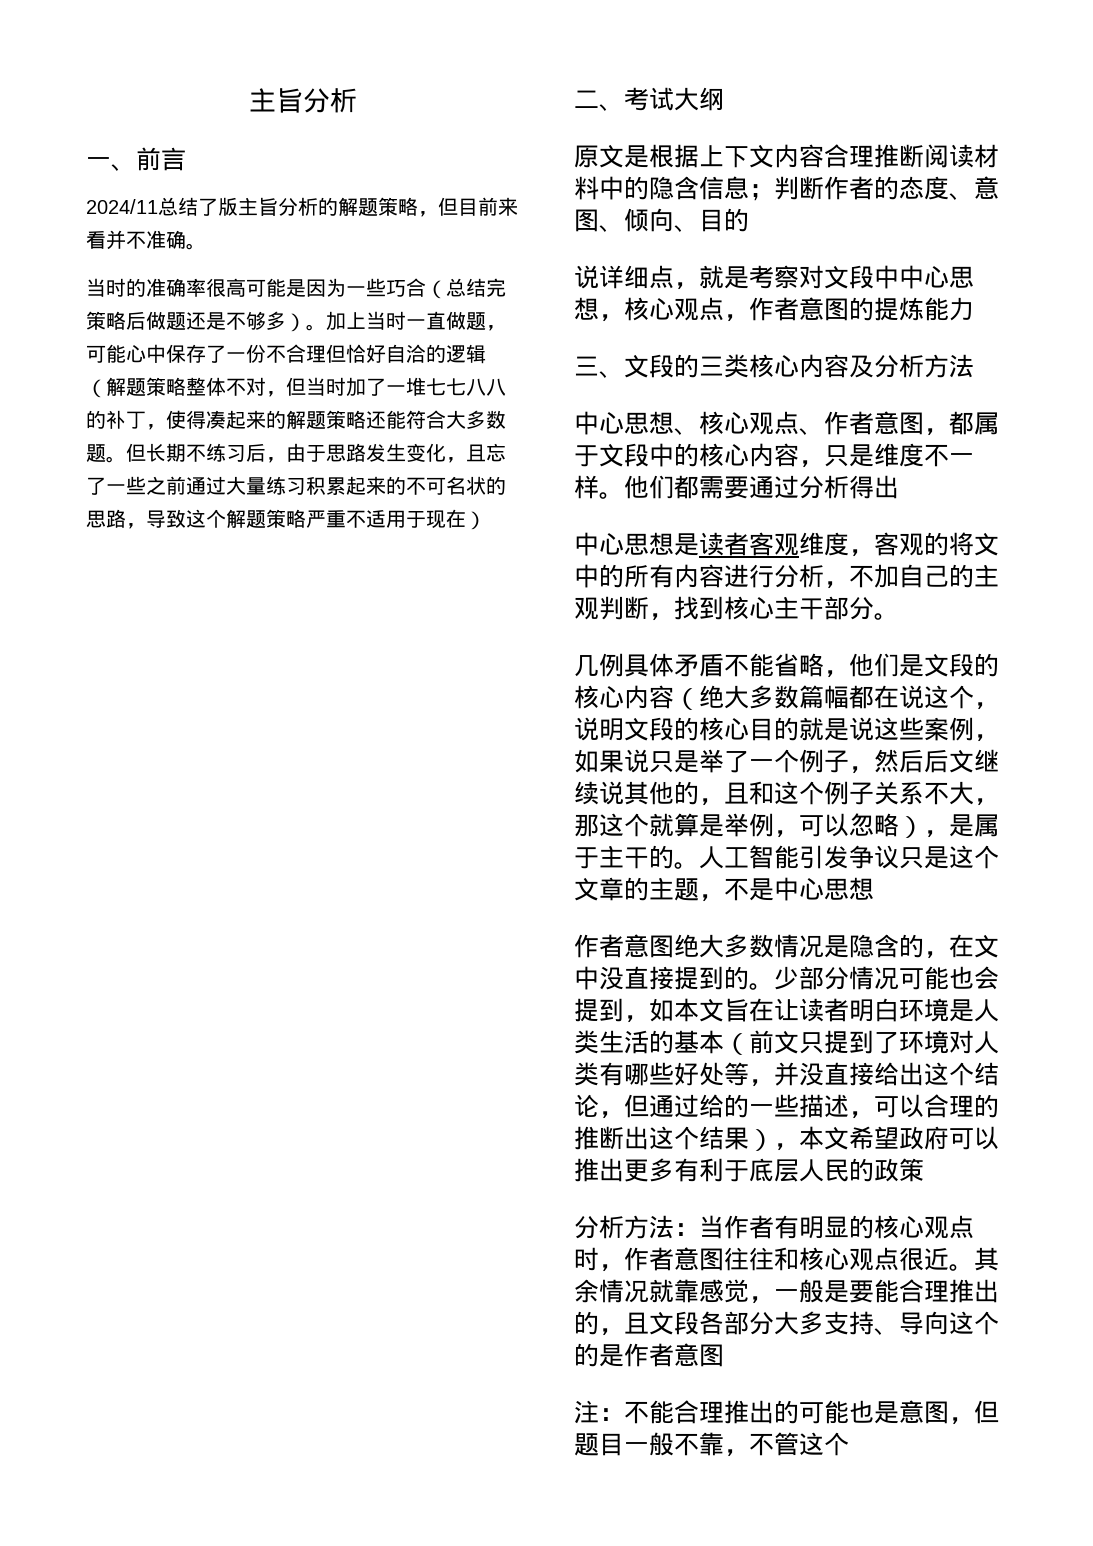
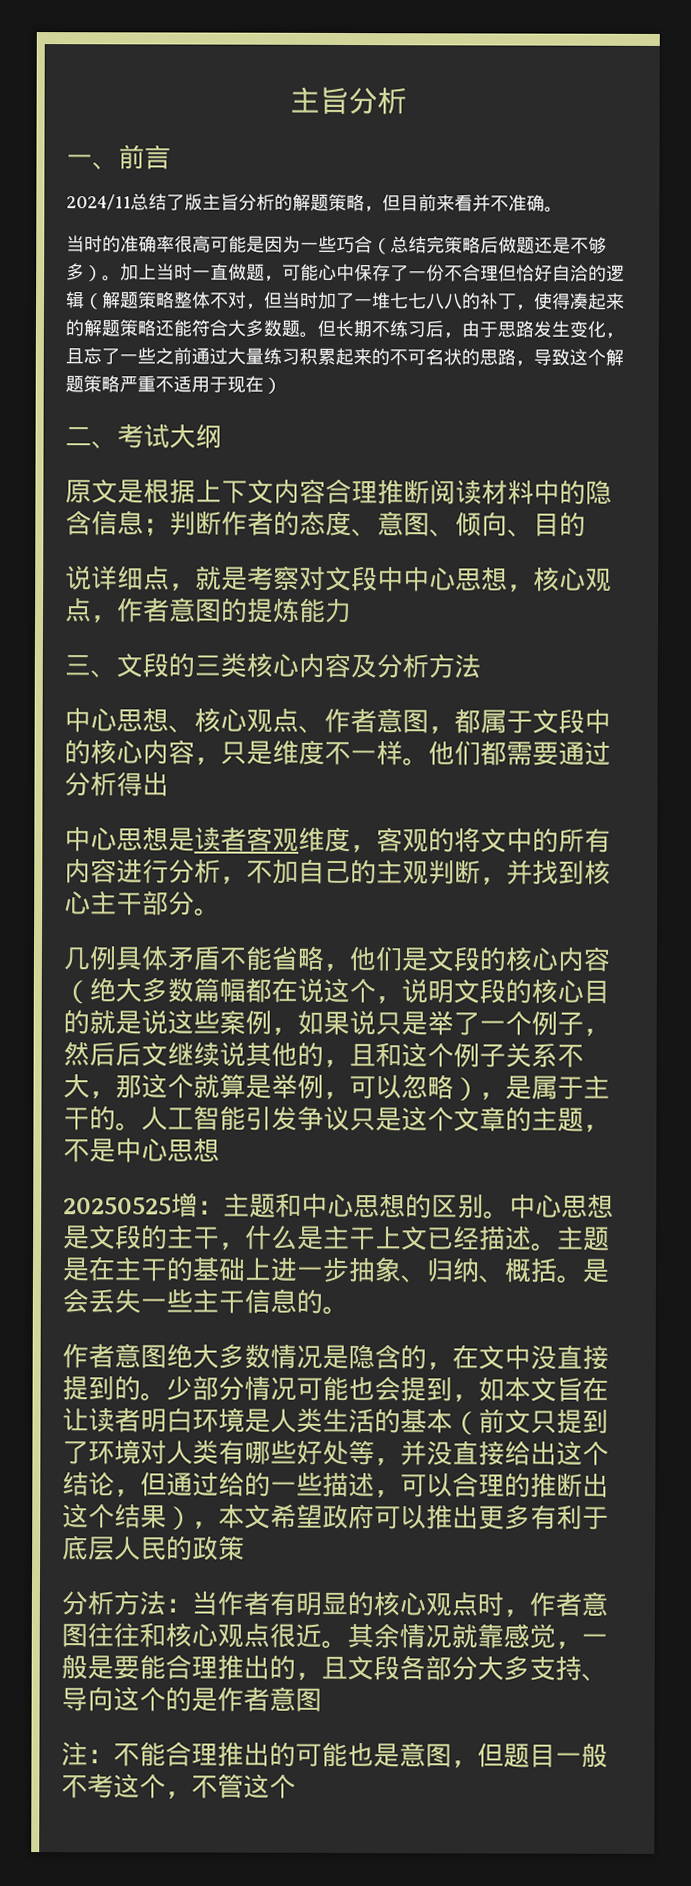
- 中心思想是读者客观维度，客观的将文中的所有内容进行分析，不加自己的主观判断，找到核心主干部分。
+ 中心思想是读者客观维度，客观的将文中的所有内容进行分析，不加自己的主观判断，并找到核心主干部分。
+ 20250525增：主题和中心思想的区别。中心思想是文段的主干，什么是主干上文已经描述。主题是在主干的基础上进一步抽象、归纳、概括。是会丢失一些主干信息的。
- 注：不能合理推出的可能也是意图，但题目一般不靠，不管这个
+ 注：不能合理推出的可能也是意图，但题目一般不考这个，不管这个

